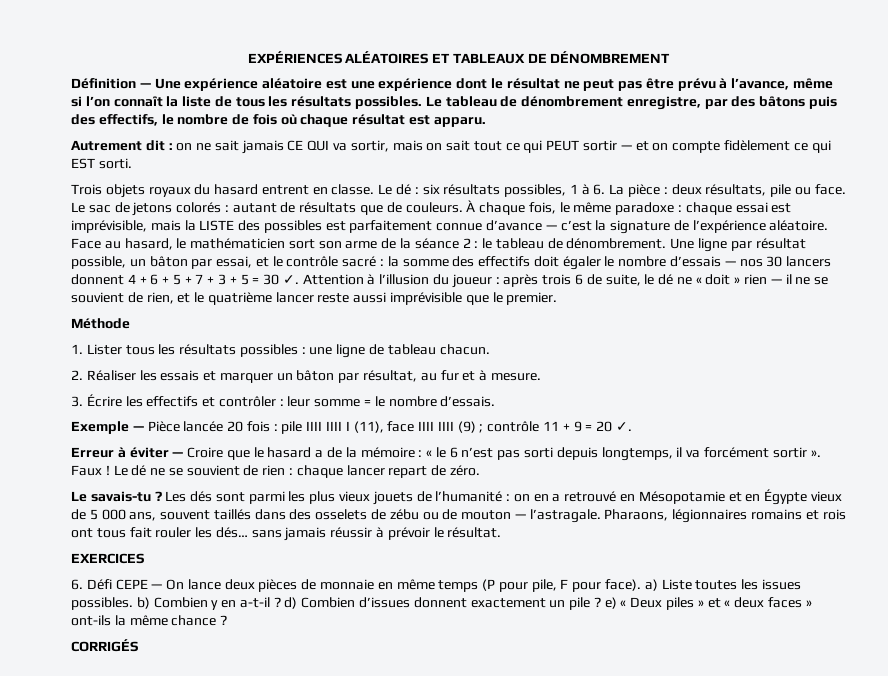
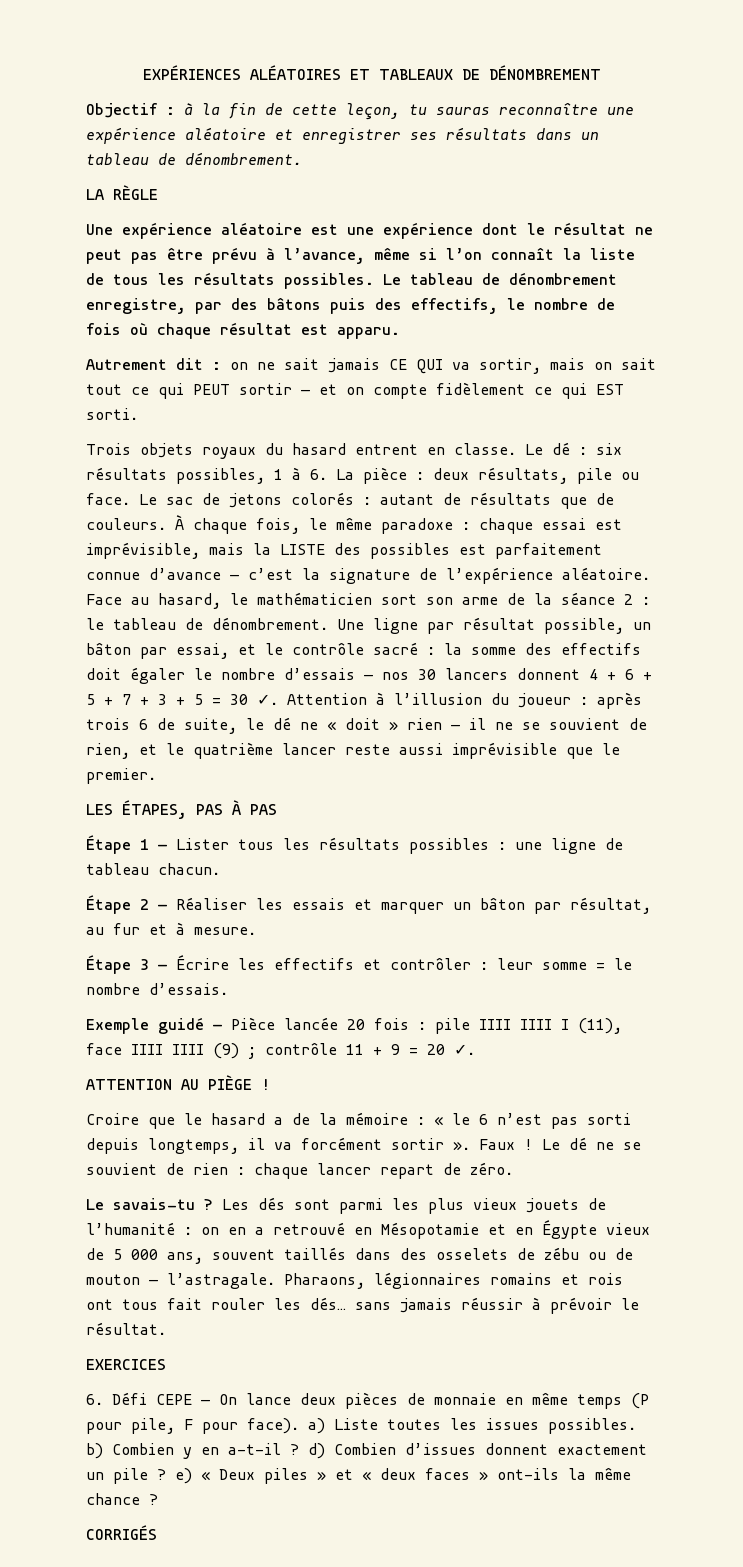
- Définition — Une expérience aléatoire est une expérience dont le résultat ne peut pas être prévu à l’avance, même si l’on connaît la liste de tous les résultats possibles.
+ Objectif : à la fin de cette leçon, tu sauras reconnaître une expérience aléatoire et enregistrer ses résultats dans un tableau de dénombrement.
+ LA RÈGLE
+ Une expérience aléatoire est une expérience dont le résultat ne peut pas être prévu à l’avance, même si l’on connaît la liste de tous les résultats possibles.
- Méthode
- 1. Lister tous les résultats possibles : une ligne de tableau chacun.
+ LES ÉTAPES, PAS À PAS
+ Étape 1 — Lister tous les résultats possibles : une ligne de tableau chacun.
- 2. Réaliser les essais et marquer un bâton par résultat, au fur et à mesure.
+ Étape 2 — Réaliser les essais et marquer un bâton par résultat, au fur et à mesure.
- 3. Écrire les effectifs et contrôler : leur somme = le nombre d’essais.
+ Étape 3 — Écrire les effectifs et contrôler : leur somme = le nombre d’essais.
- Exemple — Pièce lancée 20 fois : pile IIII IIII I (11), face IIII IIII (9) ; contrôle 11 + 9 = 20 ✓.
+ Exemple guidé — Pièce lancée 20 fois : pile IIII IIII I (11), face IIII IIII (9) ; contrôle 11 + 9 = 20 ✓.
- Erreur à éviter — Croire que le hasard a de la mémoire : « le 6 n’est pas sorti depuis longtemps, il va forcément sortir ».
+ ATTENTION AU PIÈGE !
+ Croire que le hasard a de la mémoire : « le 6 n’est pas sorti depuis longtemps, il va forcément sortir ».

